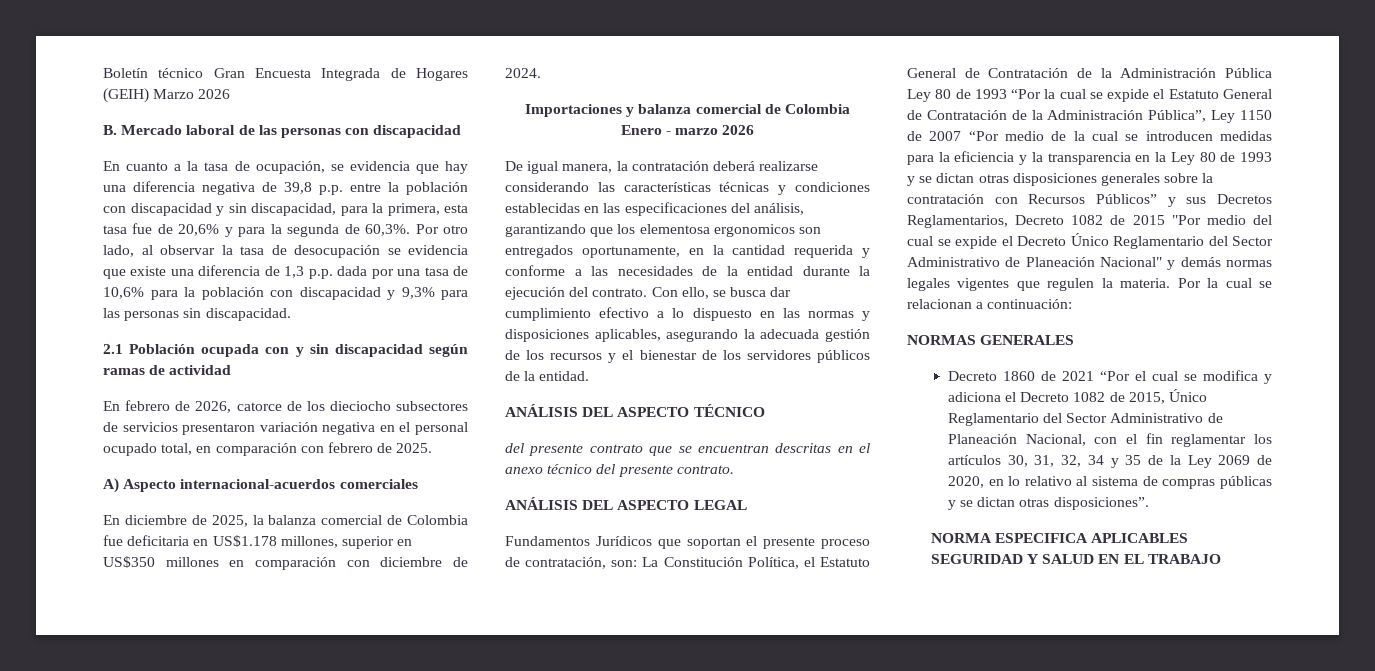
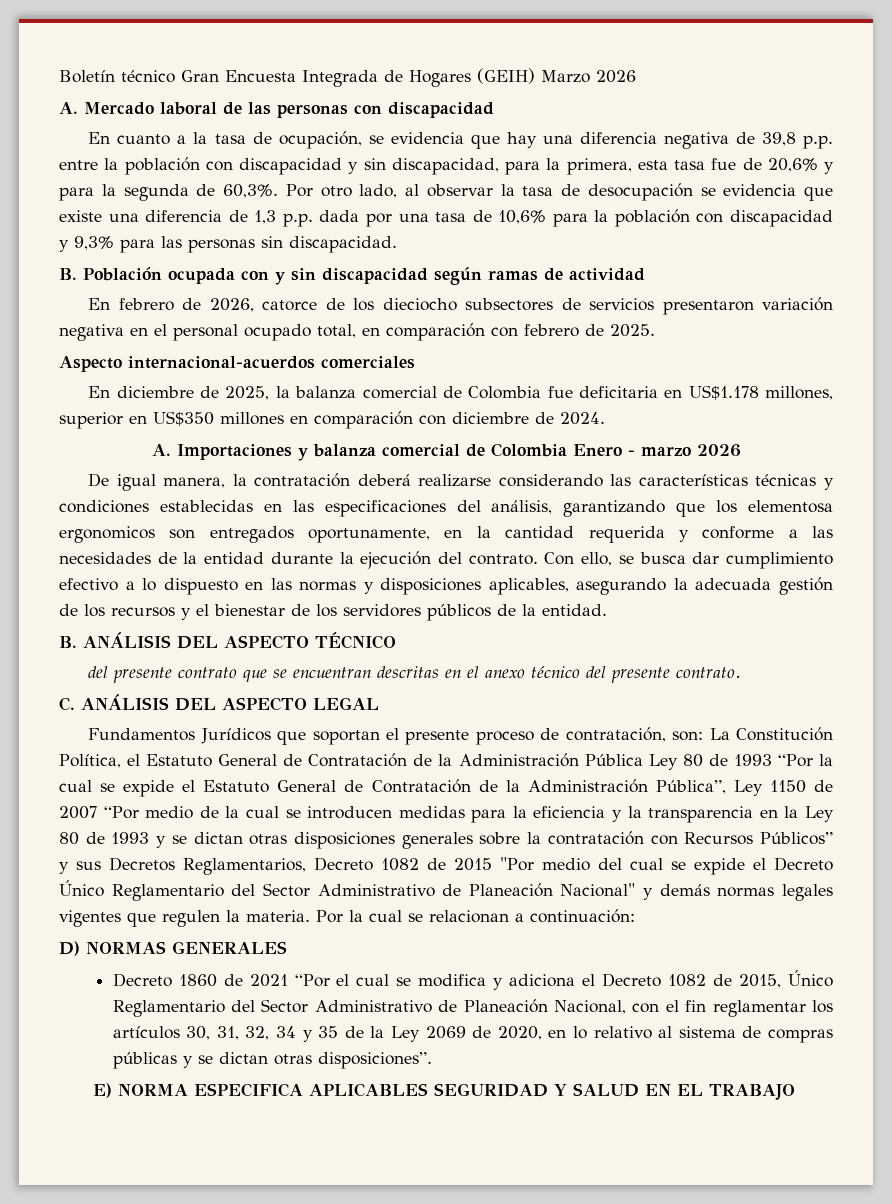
- B. Mercado laboral de las personas con discapacidad
+ A. Mercado laboral de las personas con discapacidad
- 2.1 Población ocupada con y sin discapacidad según ramas de actividad
+ B. Población ocupada con y sin discapacidad según ramas de actividad
- A) Aspecto internacional-acuerdos comerciales
+ Aspecto internacional-acuerdos comerciales
- Importaciones y balanza comercial de Colombia Enero - marzo 2026
+ A. Importaciones y balanza comercial de Colombia Enero - marzo 2026
- ANÁLISIS DEL ASPECTO TÉCNICO
+ B. ANÁLISIS DEL ASPECTO TÉCNICO
- ANÁLISIS DEL ASPECTO LEGAL
+ C. ANÁLISIS DEL ASPECTO LEGAL
- NORMAS GENERALES
+ D) NORMAS GENERALES
- NORMA ESPECIFICA APLICABLES SEGURIDAD Y SALUD EN EL TRABAJO
+ E) NORMA ESPECIFICA APLICABLES SEGURIDAD Y SALUD EN EL TRABAJO

